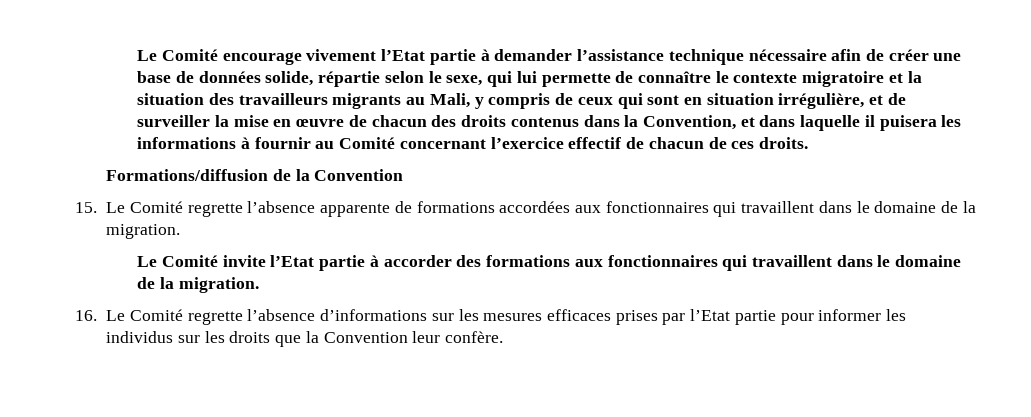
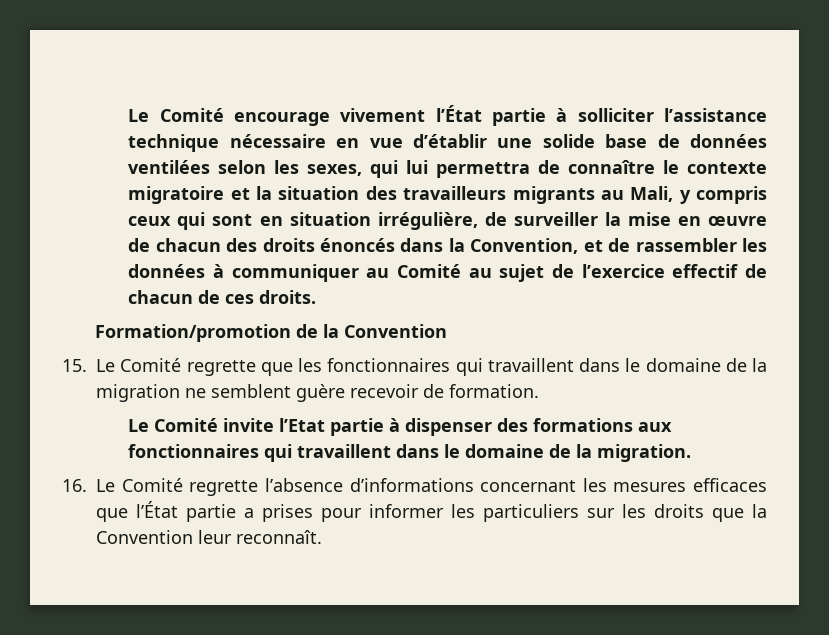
- Le Comité encourage vivement l’Etat partie à demander l’assistance technique nécessaire afin de créer une base de données solide, répartie selon le sexe, qui lui permette de connaître le contexte migratoire et la situation des travailleurs migrants au Mali, y compris de ceux qui sont en situation irrégulière, et de surveiller la mise en œuvre de chacun des droits contenus dans la Convention, et dans laquelle il puisera les informations à fournir au Comité concernant l’exercice effectif de chacun de ces droits.
+ Le Comité encourage vivement l’État partie à solliciter l’assistance technique nécessaire en vue d’établir une solide base de données ventilées selon les sexes, qui lui permettra de connaître le contexte migratoire et la situation des travailleurs migrants au Mali, y compris ceux qui sont en situation irrégulière, de surveiller la mise en œuvre de chacun des droits énoncés dans la Convention, et de rassembler les données à communiquer au Comité au sujet de l’exercice effectif de chacun de ces droits.
- Formations/diffusion de la Convention
+ Formation/promotion de la Convention
- 15. Le Comité regrette l’absence apparente de formations accordées aux fonctionnaires qui travaillent dans le domaine de la migration.
+ 15. Le Comité regrette que les fonctionnaires qui travaillent dans le domaine de la migration ne semblent guère recevoir de formation.
- Le Comité invite l’Etat partie à accorder des formations aux fonctionnaires qui travaillent dans le domaine de la migration.
+ Le Comité invite l’Etat partie à dispenser des formations aux fonctionnaires qui travaillent dans le domaine de la migration.
- 16. Le Comité regrette l’absence d’informations sur les mesures efficaces prises par l’Etat partie pour informer les individus sur les droits que la Convention leur confère.
+ 16. Le Comité regrette l’absence d’informations concernant les mesures efficaces que l’État partie a prises pour informer les particuliers sur les droits que la Convention leur reconnaît.

